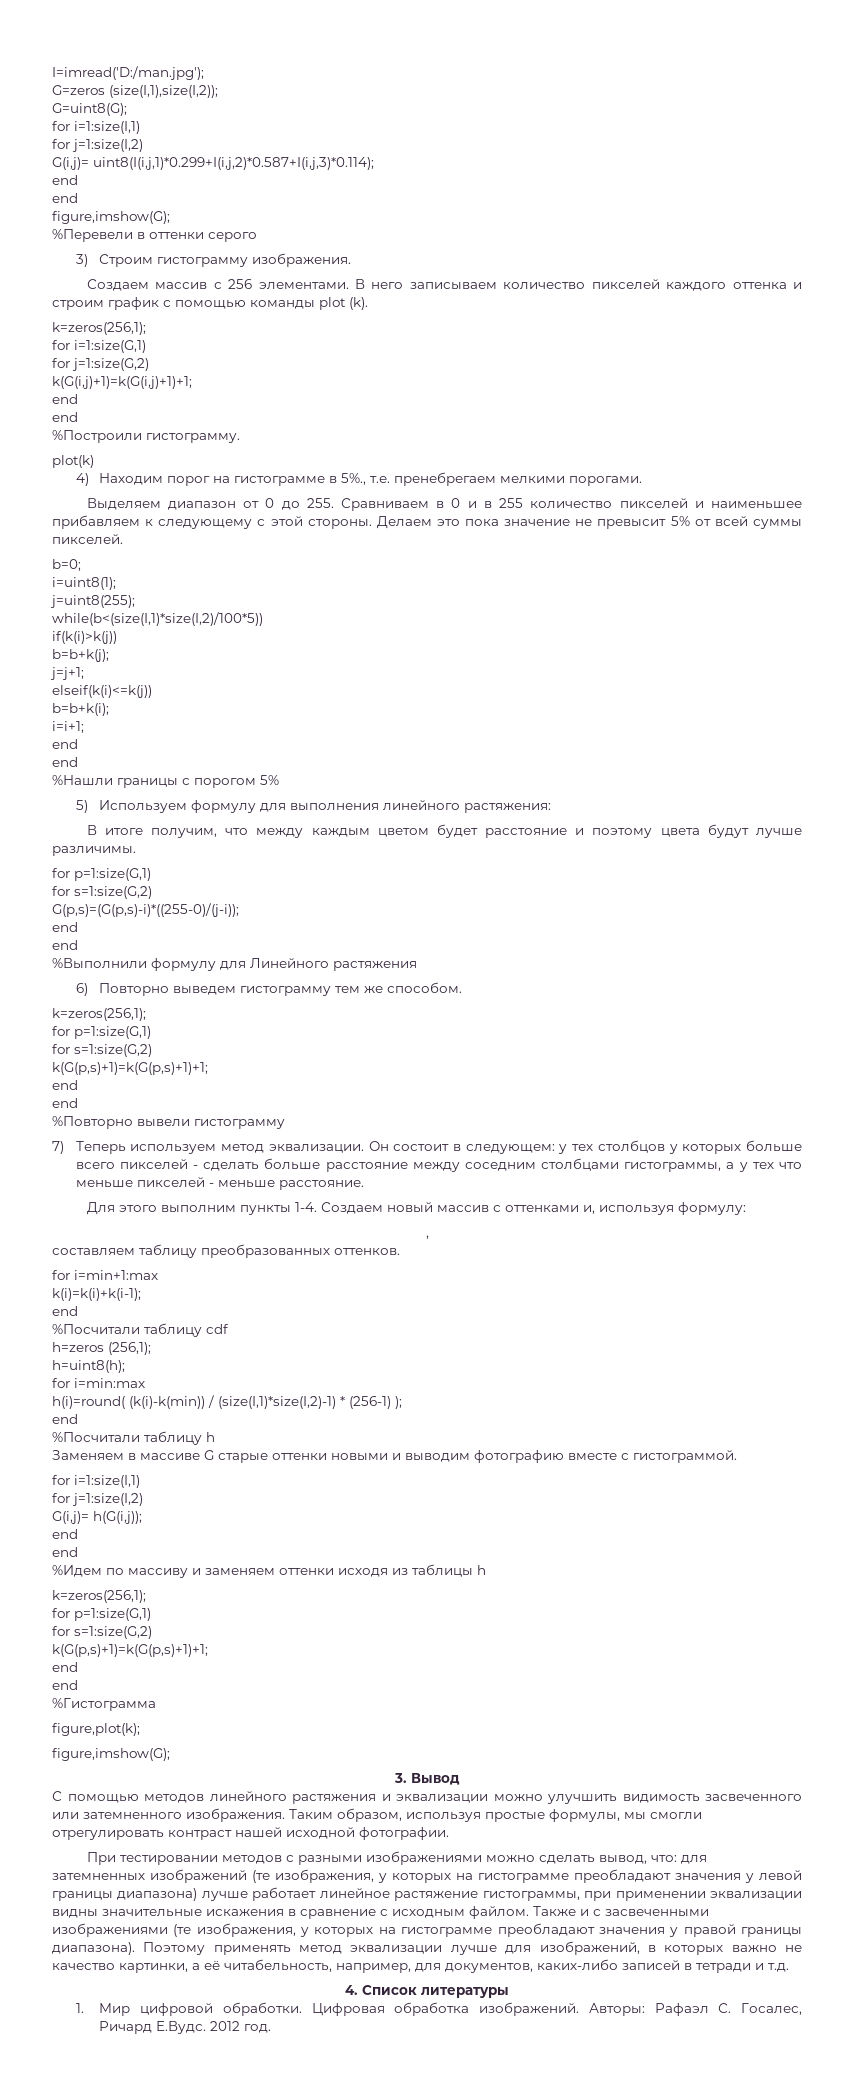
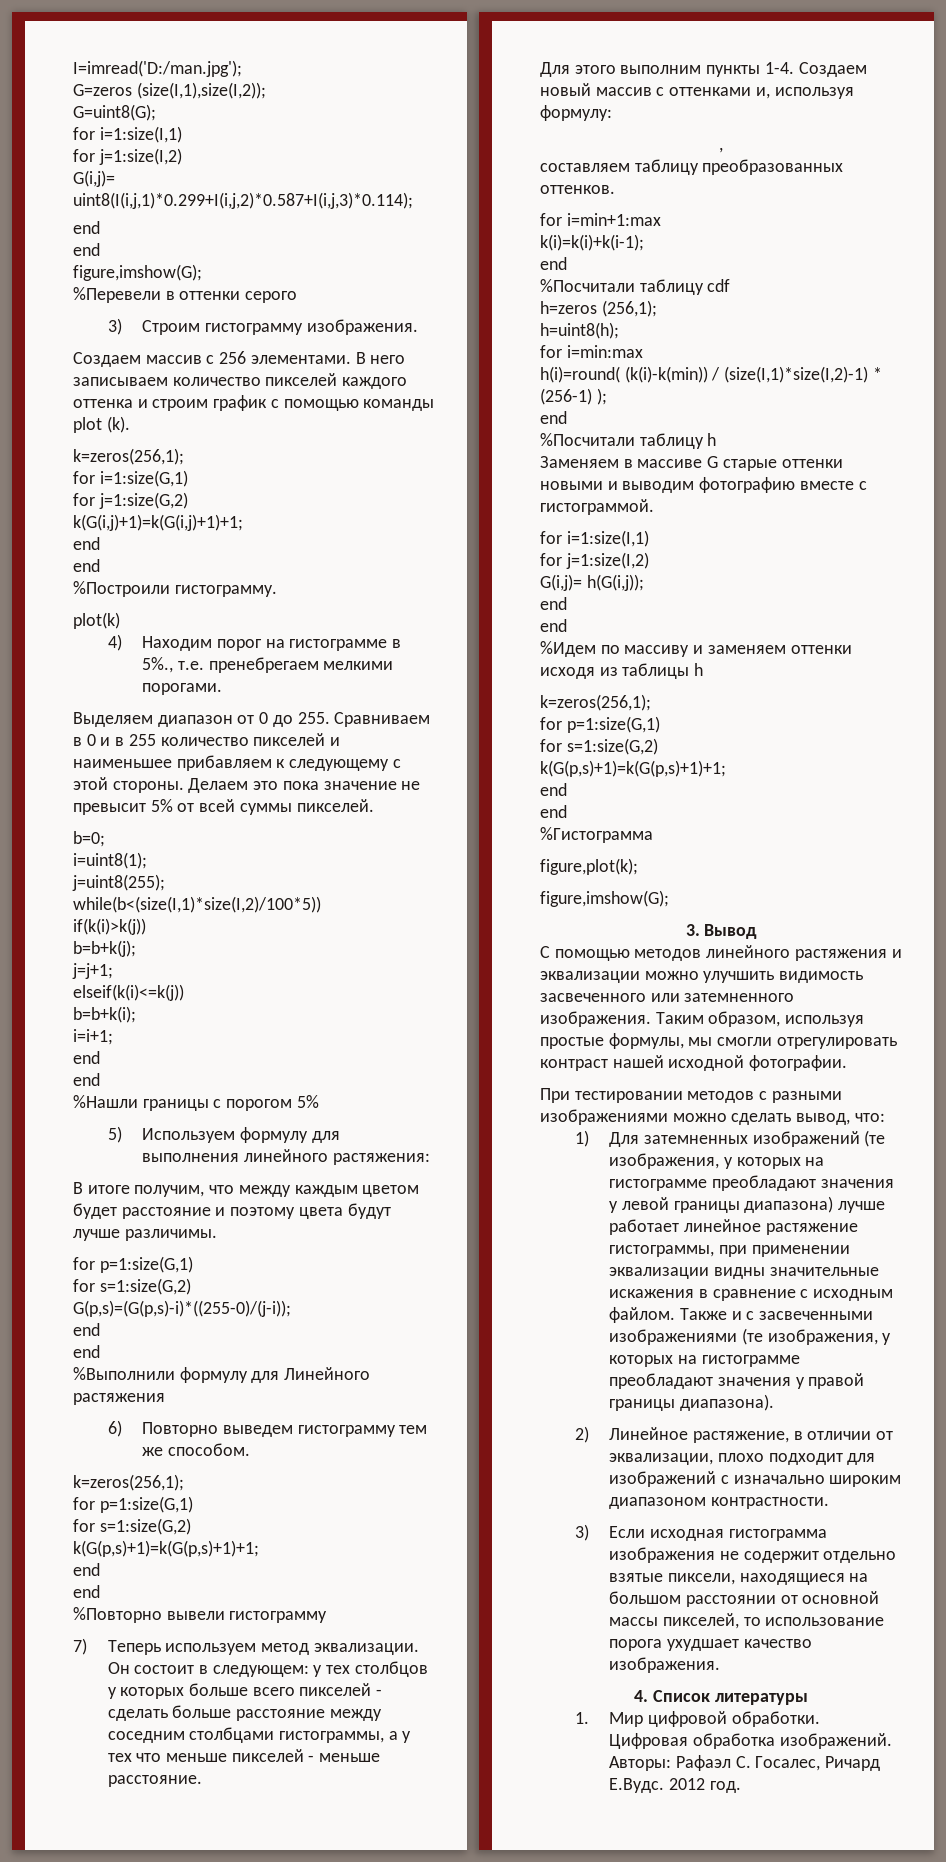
- При тестировании методов с разными изображениями можно сделать вывод, что: для затемненных изображений (те изображения, у которых на гистограмме преобладают значения у левой границы диапазона) лучше работает линейное растяжение гистограммы, при применении эквализации видны значительные искажения в сравнение с исходным файлом.
+ При тестировании методов с разными изображениями можно сделать вывод, что:
+ 1) Для затемненных изображений (те изображения, у которых на гистограмме преобладают значения у левой границы диапазона) лучше работает линейное растяжение гистограммы, при применении эквализации видны значительные искажения в сравнение с исходным файлом.
- Также и с засвеченными изображениями (те изображения, у которых на гистограмме преобладают значения у правой границы диапазона). Поэтому применять метод эквализации лучше для изображений, в которых важно не качество картинки, а её читабельность, например, для документов, каких-либо записей в тетради и т.д.
+ Также и с засвеченными изображениями (те изображения, у которых на гистограмме преобладают значения у правой границы диапазона).
+ 2) Линейное растяжение, в отличии от эквализации, плохо подходит для изображений с изначально широким диапазоном контрастности.
+ 3) Если исходная гистограмма изображения не содержит отдельно взятые пиксели, находящиеся на большом расстоянии от основной массы пикселей, то использование порога ухудшает качество изображения.

